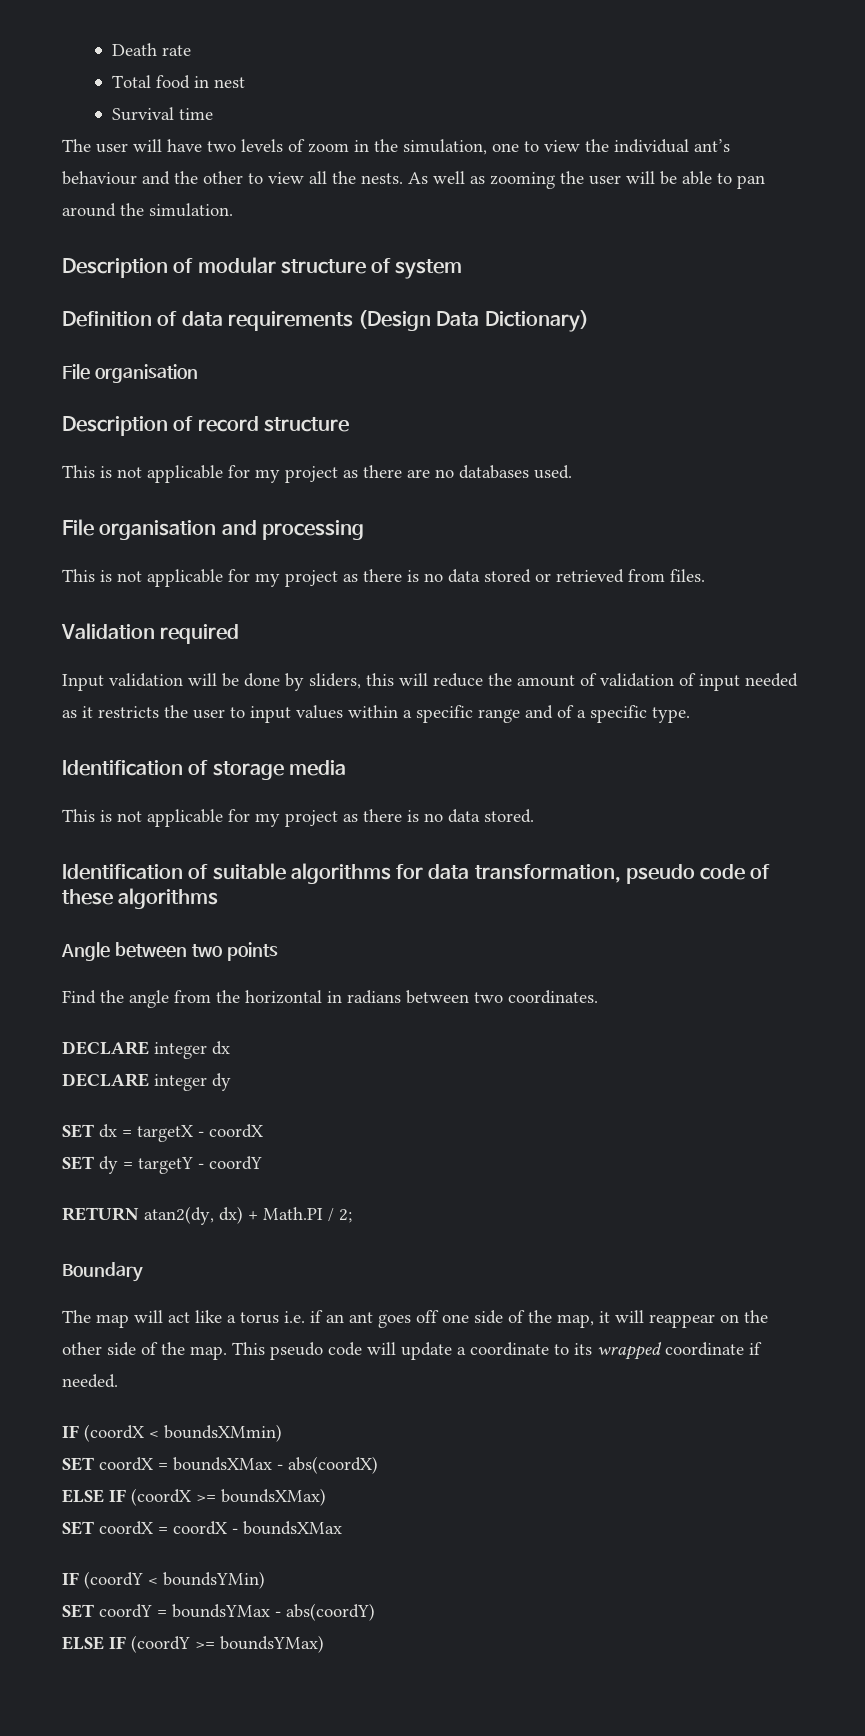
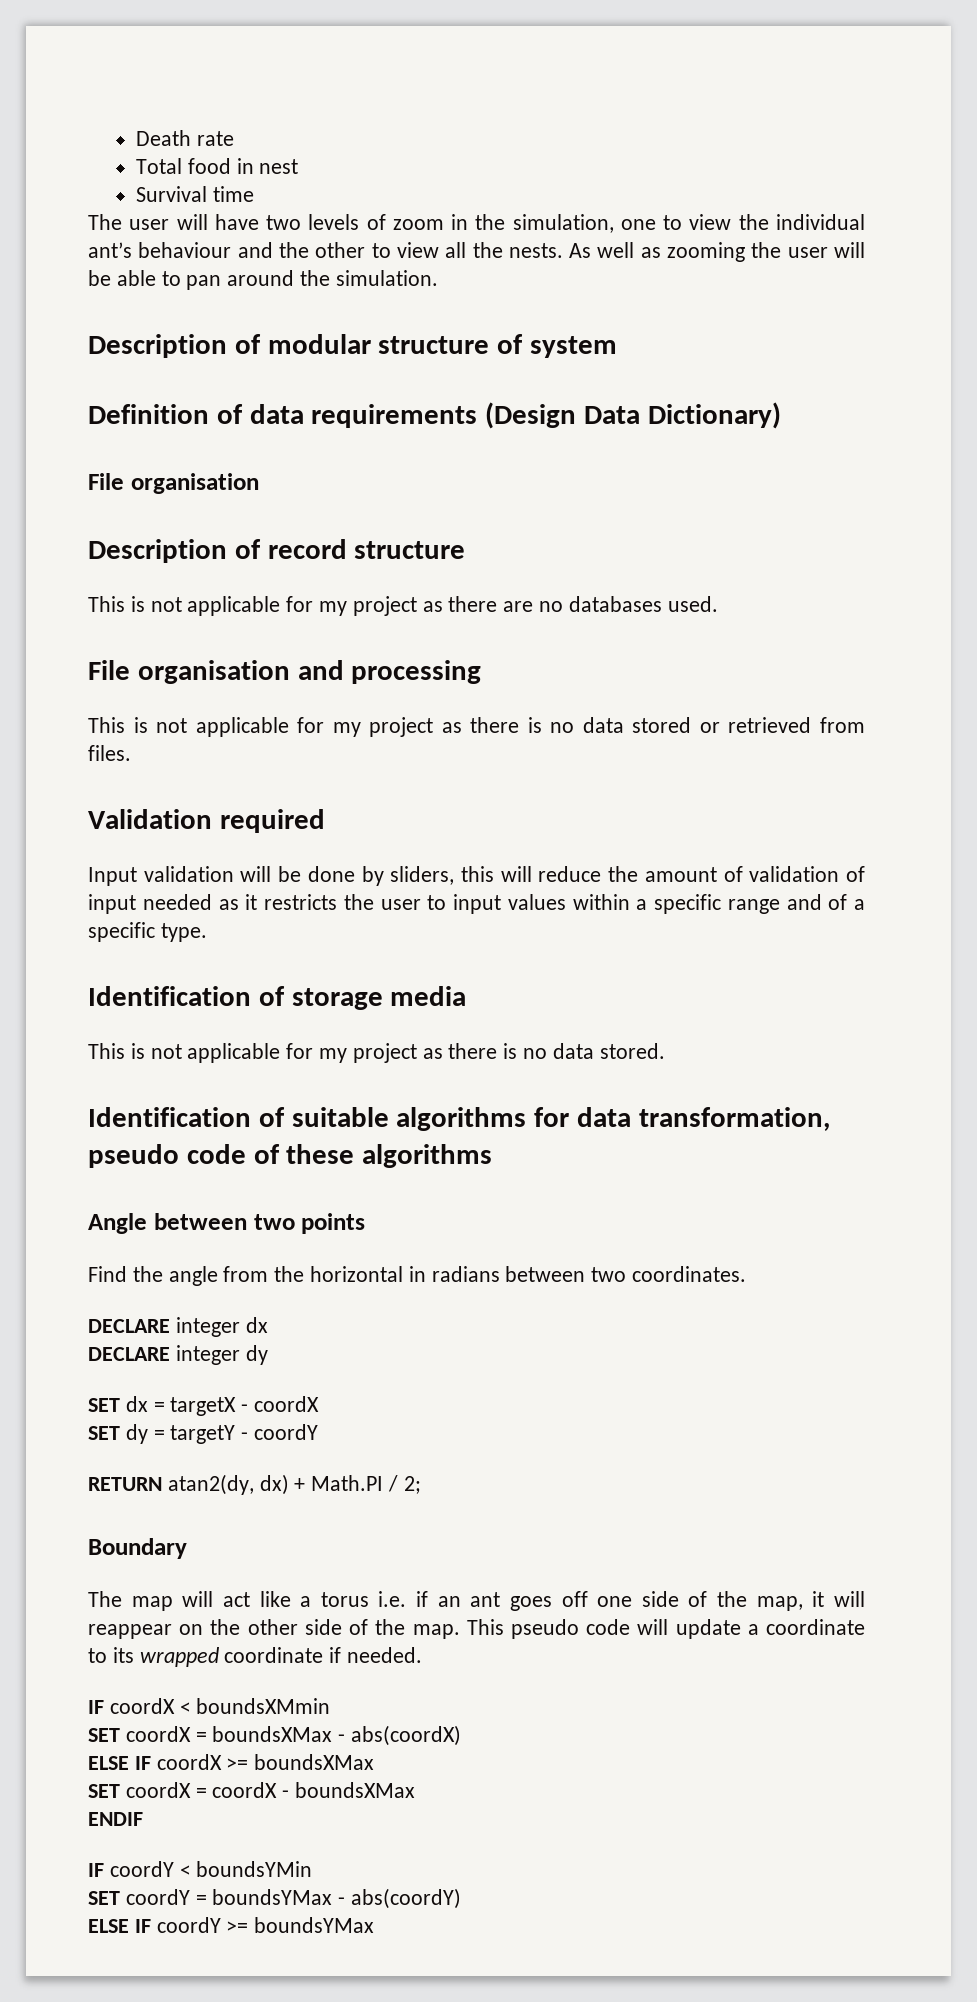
- IF (coordX < boundsXMmin)
+ IF coordX < boundsXMmin
- ELSE IF (coordX >= boundsXMax)
+ ELSE IF coordX >= boundsXMax
- IF (coordY < boundsYMin)
+ ENDIF
+ IF coordY < boundsYMin
- ELSE IF (coordY >= boundsYMax)
+ ELSE IF coordY >= boundsYMax

